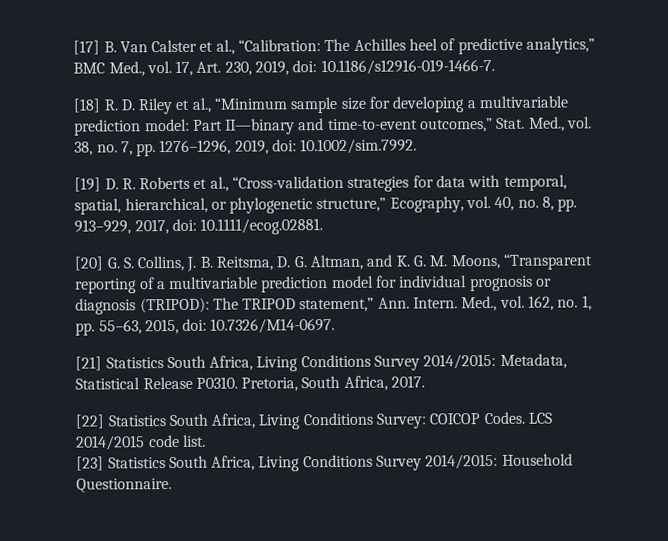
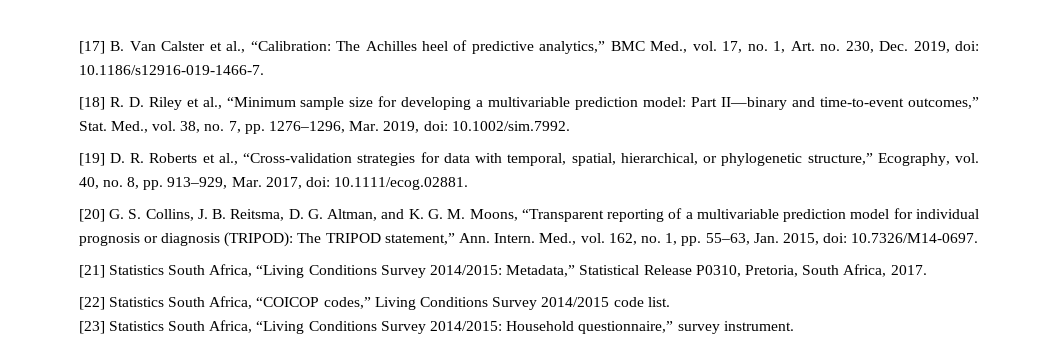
- [17] B. Van Calster et al., “Calibration: The Achilles heel of predictive analytics,” BMC Med., vol. 17, Art. 230, 2019, doi: 10.1186/s12916-019-1466-7.
+ [17] B. Van Calster et al., “Calibration: The Achilles heel of predictive analytics,” BMC Med., vol. 17, no. 1, Art. no. 230, Dec. 2019, doi: 10.1186/s12916-019-1466-7.
- Med., vol. 38, no. 7, pp. 1276–1296, 2019, doi: 10.1002/sim.7992.
+ Med., vol. 38, no. 7, pp. 1276–1296, Mar. 2019, doi: 10.1002/sim.7992.
- [19] D. R. Roberts et al., “Cross-validation strategies for data with temporal, spatial, hierarchical, or phylogenetic structure,” Ecography, vol. 40, no. 8, pp. 913–929, 2017, doi: 10.1111/ecog.02881.
+ [19] D. R. Roberts et al., “Cross-validation strategies for data with temporal, spatial, hierarchical, or phylogenetic structure,” Ecography, vol. 40, no. 8, pp. 913–929, Mar. 2017, doi: 10.1111/ecog.02881.
- Med., vol. 162, no. 1, pp. 55–63, 2015, doi: 10.7326/M14-0697.
+ Med., vol. 162, no. 1, pp. 55–63, Jan. 2015, doi: 10.7326/M14-0697.
- [21] Statistics South Africa, Living Conditions Survey 2014/2015: Metadata, Statistical Release P0310. Pretoria, South Africa, 2017.
+ [21] Statistics South Africa, “Living Conditions Survey 2014/2015: Metadata,” Statistical Release P0310, Pretoria, South Africa, 2017.
- [22] Statistics South Africa, Living Conditions Survey: COICOP Codes. LCS 2014/2015 code list.
+ [22] Statistics South Africa, “COICOP codes,” Living Conditions Survey 2014/2015 code list.
- [23] Statistics South Africa, Living Conditions Survey 2014/2015: Household Questionnaire.
+ [23] Statistics South Africa, “Living Conditions Survey 2014/2015: Household questionnaire,” survey instrument.

